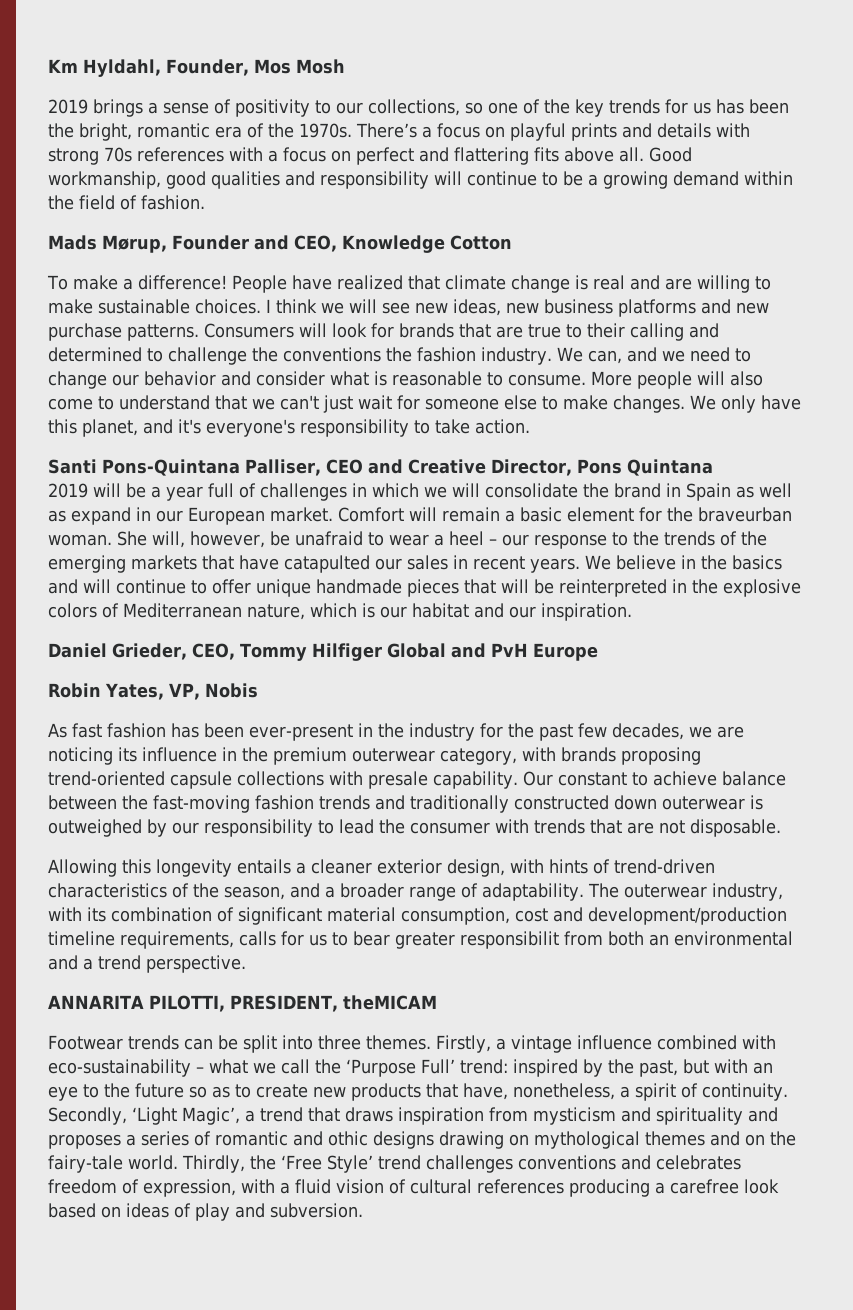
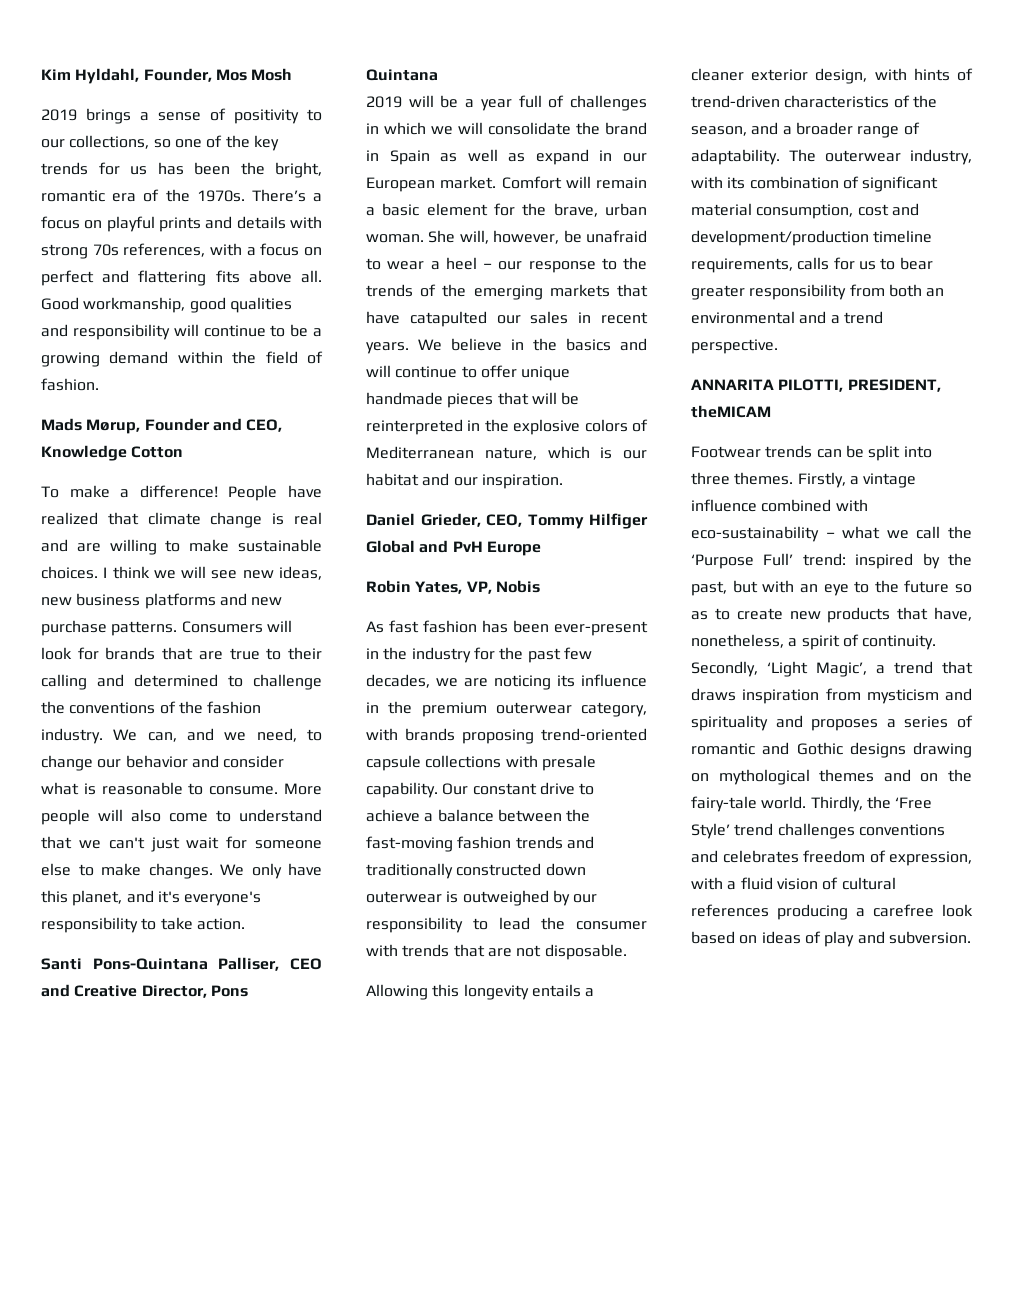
- Km Hyldahl, Founder, Mos Mosh
+ Kim Hyldahl, Founder, Mos Mosh
- There’s a focus on playful prints and details with strong 70s references with a focus on perfect and flattering fits above all.
+ There’s a focus on playful prints and details with strong 70s references, with a focus on perfect and flattering fits above all.
- Consumers will look for brands that are true to their calling and determined to challenge the conventions the fashion industry.
+ Consumers will look for brands that are true to their calling and determined to challenge the conventions of the fashion industry.
- We can, and we need to change our behavior and consider what is reasonable to consume.
+ We can, and we need, to change our behavior and consider what is reasonable to consume.
- Comfort will remain a basic element for the braveurban woman.
+ Comfort will remain a basic element for the brave, urban woman.
- Our constant to achieve balance between the fast-moving fashion trends and traditionally constructed down outerwear is outweighed by our responsibility to lead the consumer with trends that are not disposable.
+ Our constant drive to achieve a balance between the fast-moving fashion trends and traditionally constructed down outerwear is outweighed by our responsibility to lead the consumer with trends that are not disposable.
- The outerwear industry, with its combination of significant material consumption, cost and development/production timeline requirements, calls for us to bear greater responsibilit from both an environmental and a trend perspective.
+ The outerwear industry, with its combination of significant material consumption, cost and development/production timeline requirements, calls for us to bear greater responsibility from both an environmental and a trend perspective.
- Secondly, ‘Light Magic’, a trend that draws inspiration from mysticism and spirituality and proposes a series of romantic and othic designs drawing on mythological themes and on the fairy-tale world.
+ Secondly, ‘Light Magic’, a trend that draws inspiration from mysticism and spirituality and proposes a series of romantic and Gothic designs drawing on mythological themes and on the fairy-tale world.

